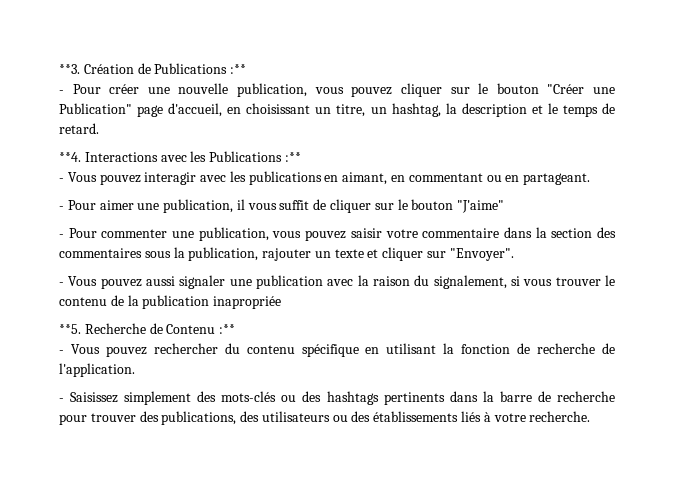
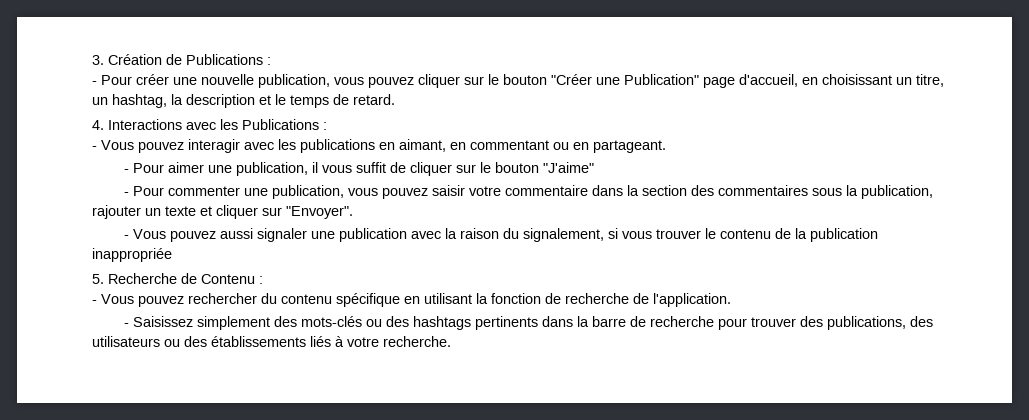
- **3. Création de Publications :**
+ 3. Création de Publications :
- **4. Interactions avec les Publications :**
+ 4. Interactions avec les Publications :
- - Vous pouvez aussi signaler une publication avec la raison du signalement, si vous trouver le contenu de la publication inapropriée
- **5. Recherche de Contenu :**
+ - Vous pouvez aussi signaler une publication avec la raison du signalement, si vous trouver le contenu de la publication inappropriée
+ 5. Recherche de Contenu :

